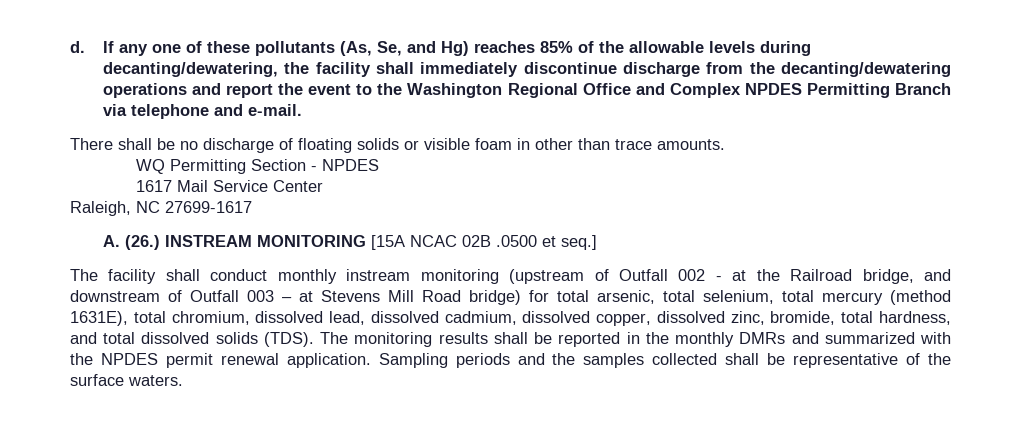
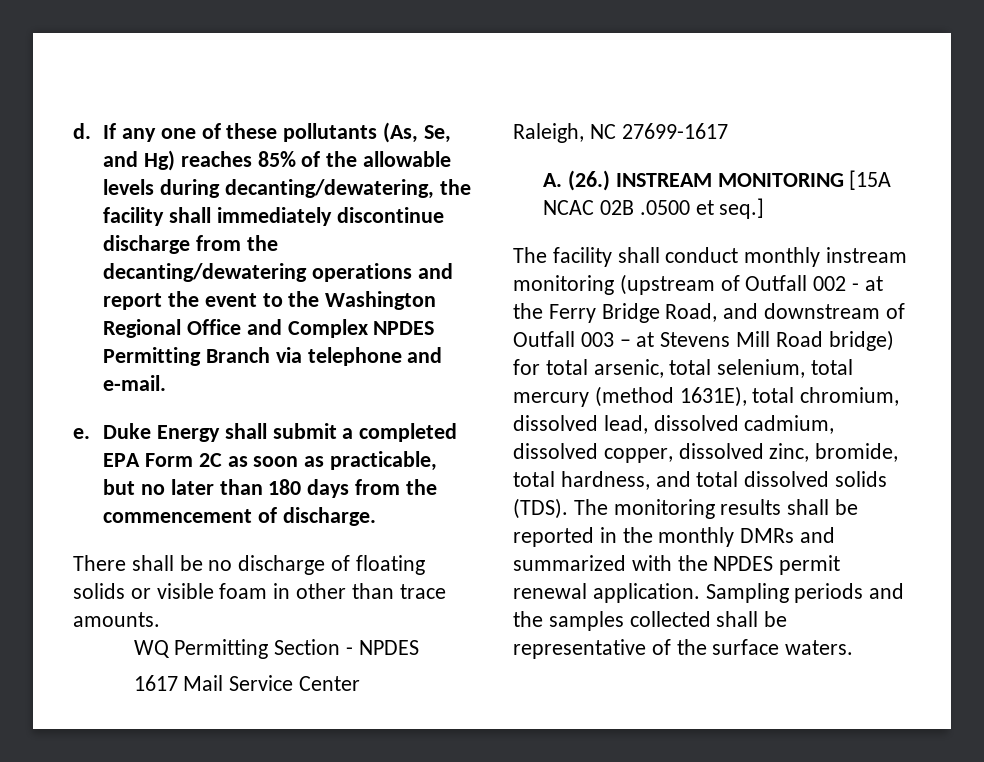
+ e. Duke Energy shall submit a completed EPA Form 2C as soon as practicable, but no later than 180 days from the commencement of discharge.
- The facility shall conduct monthly instream monitoring (upstream of Outfall 002 - at the Railroad bridge, and downstream of Outfall 003 – at Stevens Mill Road bridge) for total arsenic, total selenium, total mercury (method 1631E), total chromium, dissolved lead, dissolved cadmium, dissolved copper, dissolved zinc, bromide, total hardness, and total dissolved solids (TDS).
+ The facility shall conduct monthly instream monitoring (upstream of Outfall 002 - at the Ferry Bridge Road, and downstream of Outfall 003 – at Stevens Mill Road bridge) for total arsenic, total selenium, total mercury (method 1631E), total chromium, dissolved lead, dissolved cadmium, dissolved copper, dissolved zinc, bromide, total hardness, and total dissolved solids (TDS).

